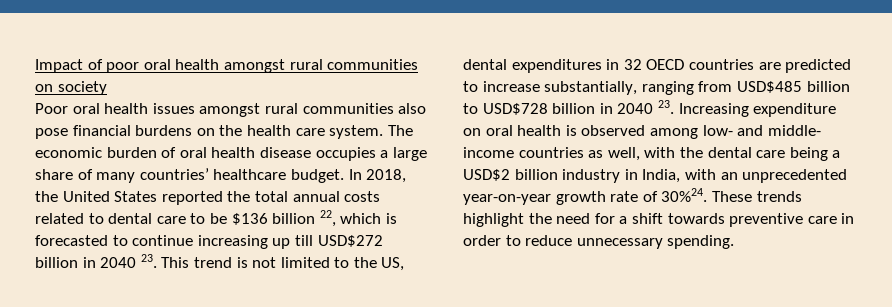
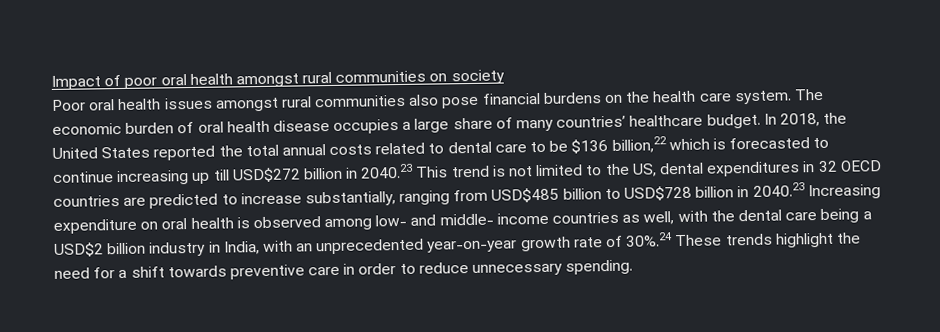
- In 2018, the United States reported the total annual costs related to dental care to be $136 billion 22, which is forecasted to continue increasing up till USD$272 billion in 2040 23. This trend is not limited to the US, dental expenditures in 32 OECD countries are predicted to increase substantially, ranging from USD$485 billion to USD$728 billion in 2040 23. Increasing expenditure on oral health is observed among low- and middle- income countries as well, with the dental care being a USD$2 billion industry in India, with an unprecedented year-on-year growth rate of 30%24. These trends highlight the need for a shift towards preventive care in order to reduce unnecessary spending.
+ In 2018, the United States reported the total annual costs related to dental care to be $136 billion,22 which is forecasted to continue increasing up till USD$272 billion in 2040.23 This trend is not limited to the US, dental expenditures in 32 OECD countries are predicted to increase substantially, ranging from USD$485 billion to USD$728 billion in 2040.23 Increasing expenditure on oral health is observed among low- and middle- income countries as well, with the dental care being a USD$2 billion industry in India, with an unprecedented year-on-year growth rate of 30%.24 These trends highlight the need for a shift towards preventive care in order to reduce unnecessary spending.

